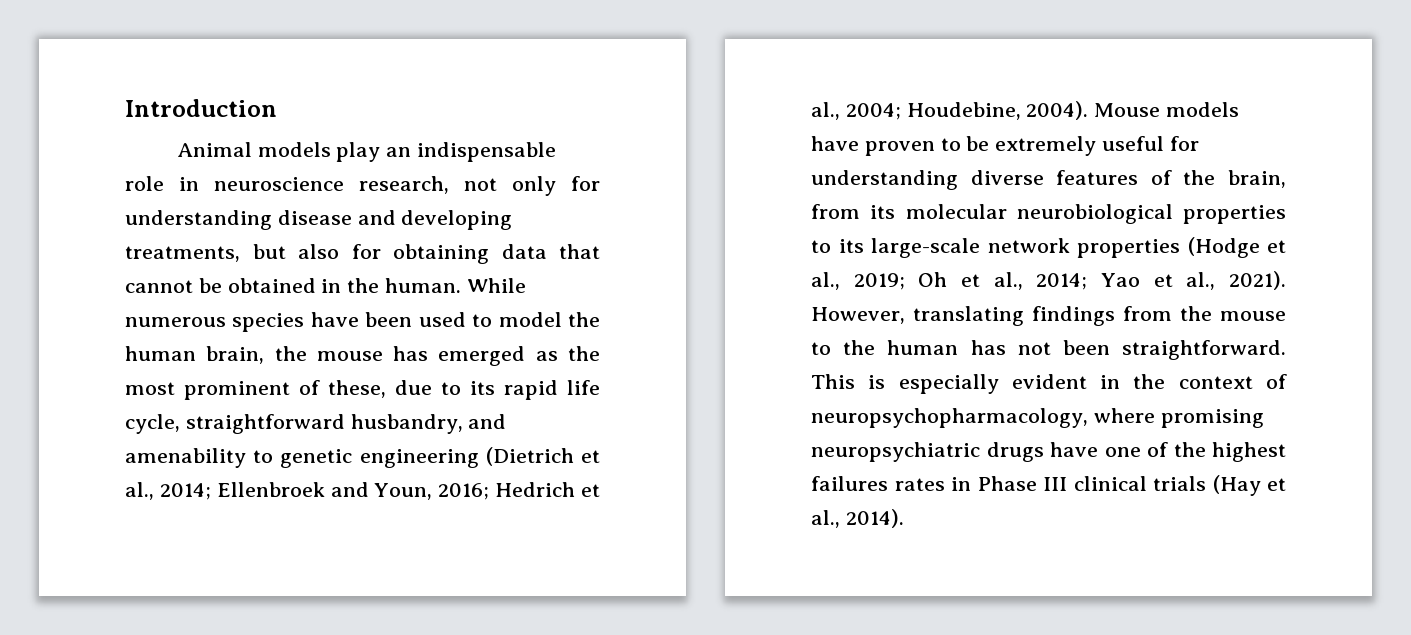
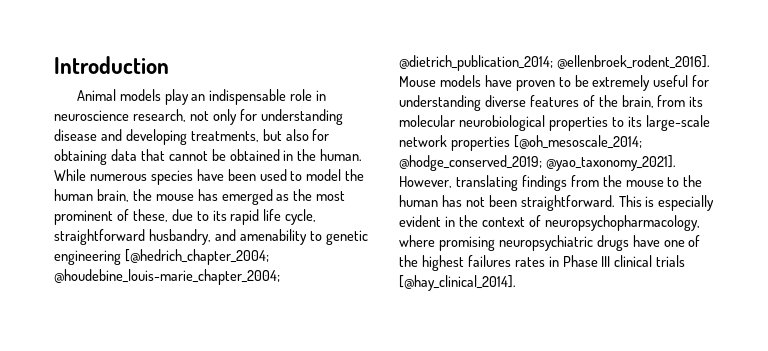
- While numerous species have been used to model the human brain, the mouse has emerged as the most prominent of these, due to its rapid life cycle, straightforward husbandry, and amenability to genetic engineering (Dietrich et al., 2014; Ellenbroek and Youn, 2016; Hedrich et al., 2004; Houdebine, 2004).
+ While numerous species have been used to model the human brain, the mouse has emerged as the most prominent of these, due to its rapid life cycle, straightforward husbandry, and amenability to genetic engineering [@hedrich_chapter_2004; @houdebine_louis-marie_chapter_2004; @dietrich_publication_2014; @ellenbroek_rodent_2016].
- Mouse models have proven to be extremely useful for understanding diverse features of the brain, from its molecular neurobiological properties to its large-scale network properties (Hodge et al., 2019; Oh et al., 2014; Yao et al., 2021).
+ Mouse models have proven to be extremely useful for understanding diverse features of the brain, from its molecular neurobiological properties to its large-scale network properties [@oh_mesoscale_2014; @hodge_conserved_2019; @yao_taxonomy_2021].
- This is especially evident in the context of neuropsychopharmacology, where promising neuropsychiatric drugs have one of the highest failures rates in Phase III clinical trials (Hay et al., 2014).
+ This is especially evident in the context of neuropsychopharmacology, where promising neuropsychiatric drugs have one of the highest failures rates in Phase III clinical trials [@hay_clinical_2014].

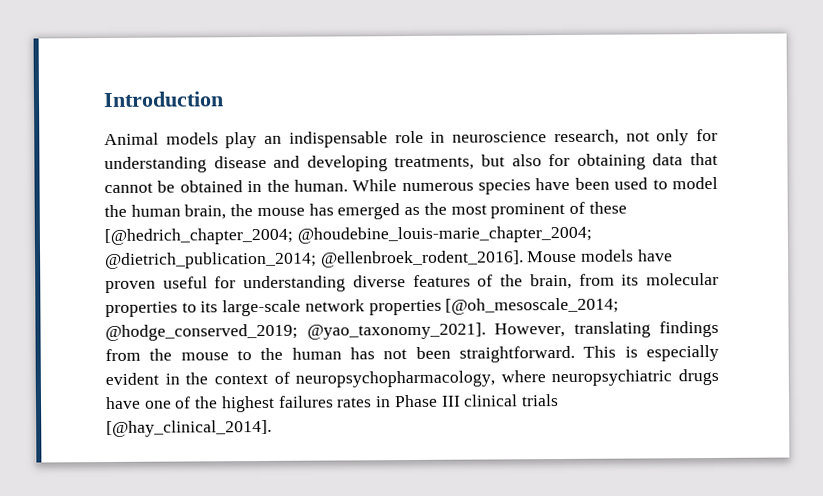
- While numerous species have been used to model the human brain, the mouse has emerged as the most prominent of these, due to its rapid life cycle, straightforward husbandry, and amenability to genetic engineering [@hedrich_chapter_2004; @houdebine_louis-marie_chapter_2004; @dietrich_publication_2014; @ellenbroek_rodent_2016].
+ While numerous species have been used to model the human brain, the mouse has emerged as the most prominent of these [@hedrich_chapter_2004; @houdebine_louis-marie_chapter_2004; @dietrich_publication_2014; @ellenbroek_rodent_2016].
- Mouse models have proven to be extremely useful for understanding diverse features of the brain, from its molecular neurobiological properties to its large-scale network properties [@oh_mesoscale_2014; @hodge_conserved_2019; @yao_taxonomy_2021].
+ Mouse models have proven useful for understanding diverse features of the brain, from its molecular properties to its large-scale network properties [@oh_mesoscale_2014; @hodge_conserved_2019; @yao_taxonomy_2021].
- This is especially evident in the context of neuropsychopharmacology, where promising neuropsychiatric drugs have one of the highest failures rates in Phase III clinical trials [@hay_clinical_2014].
+ This is especially evident in the context of neuropsychopharmacology, where neuropsychiatric drugs have one of the highest failures rates in Phase III clinical trials [@hay_clinical_2014].

